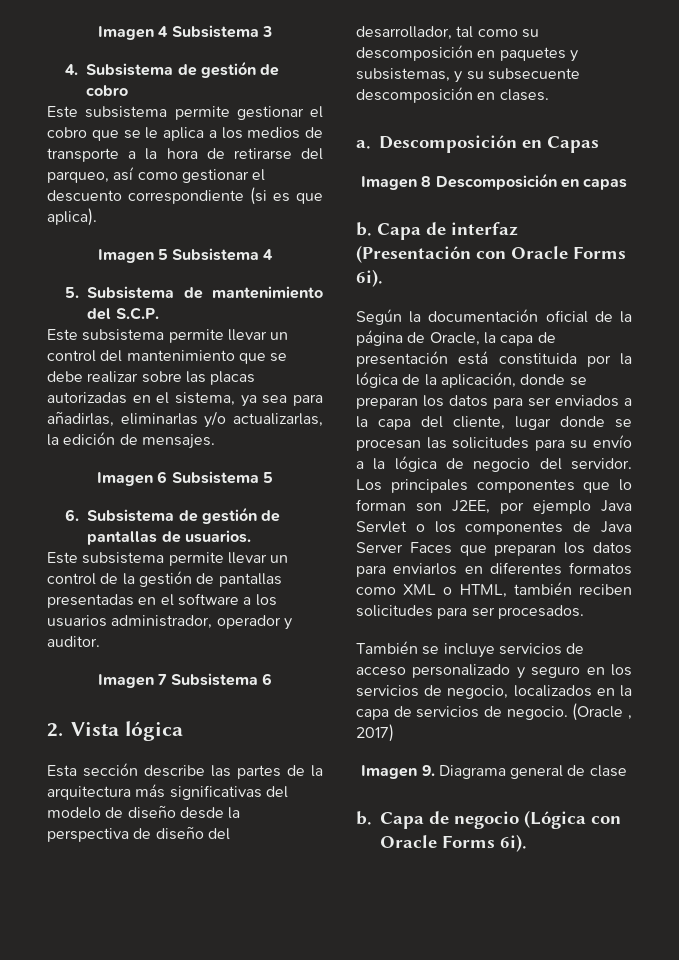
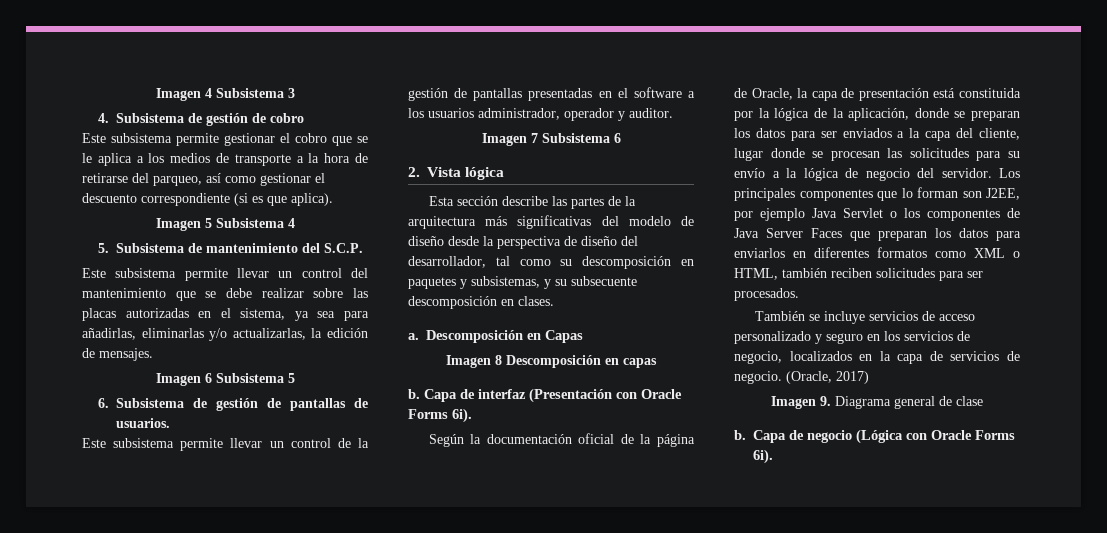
- (Oracle , 2017)
+ (Oracle, 2017)

